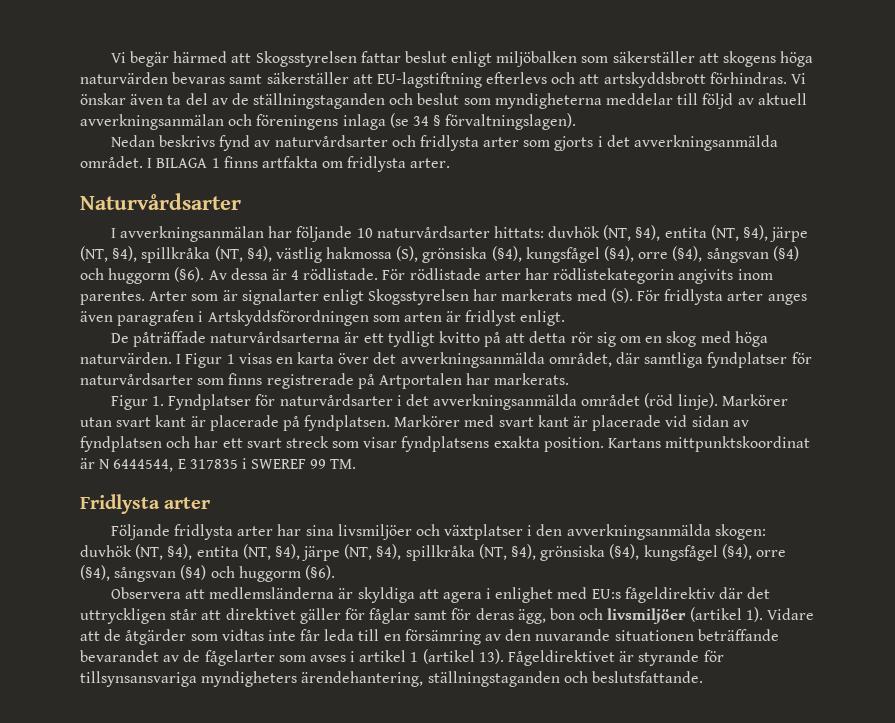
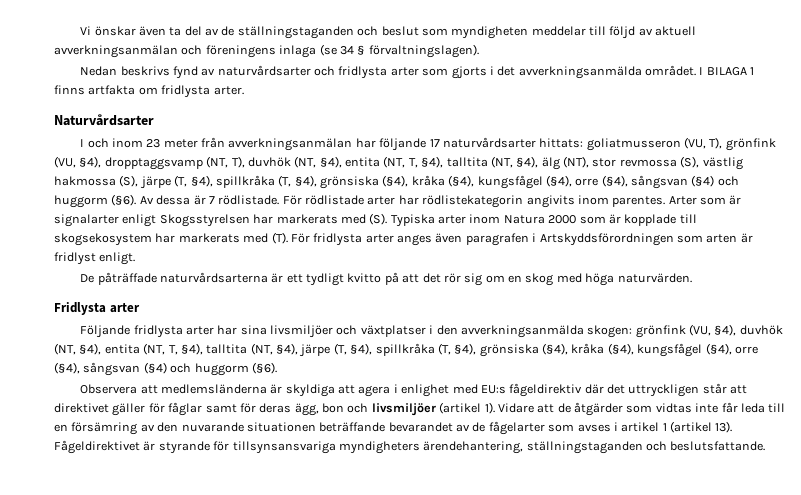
- Vi begär härmed att Skogsstyrelsen fattar beslut enligt miljöbalken som säkerställer att skogens höga naturvärden bevaras samt säkerställer att EU-lagstiftning efterlevs och att artskyddsbrott förhindras. Vi önskar även ta del av de ställningstaganden och beslut som myndigheterna meddelar till följd av aktuell avverkningsanmälan och föreningens inlaga (se 34 § förvaltningslagen).
+ Vi önskar även ta del av de ställningstaganden och beslut som myndigheten meddelar till följd av aktuell avverkningsanmälan och föreningens inlaga (se 34 § förvaltningslagen).
- I avverkningsanmälan har följande 10 naturvårdsarter hittats: duvhök (NT, §4), entita (NT, §4), järpe (NT, §4), spillkråka (NT, §4), västlig hakmossa (S), grönsiska (§4), kungsfågel (§4), orre (§4), sångsvan (§4) och huggorm (§6).
+ I och inom 23 meter från avverkningsanmälan har följande 17 naturvårdsarter hittats: goliatmusseron (VU, T), grönfink (VU, §4), dropptaggsvamp (NT, T), duvhök (NT, §4), entita (NT, T, §4), talltita (NT, §4), älg (NT), stor revmossa (S), västlig hakmossa (S), järpe (T, §4), spillkråka (T, §4), grönsiska (§4), kråka (§4), kungsfågel (§4), orre (§4), sångsvan (§4) och huggorm (§6).
- Av dessa är 4 rödlistade.
+ Av dessa är 7 rödlistade.
- Arter som är signalarter enligt Skogsstyrelsen har markerats med (S). För fridlysta arter anges även paragrafen i Artskyddsförordningen som arten är fridlyst enligt.
+ Arter som är signalarter enligt Skogsstyrelsen har markerats med (S). Typiska arter inom Natura 2000 som är kopplade till skogsekosystem har markerats med (T). För fridlysta arter anges även paragrafen i Artskyddsförordningen som arten är fridlyst enligt.
- De påträffade naturvårdsarterna är ett tydligt kvitto på att detta rör sig om en skog med höga naturvärden. I Figur 1 visas en karta över det avverkningsanmälda området, där samtliga fyndplatser för naturvårdsarter som finns registrerade på Artportalen har markerats.
- Figur 1. Fyndplatser för naturvårdsarter i det avverkningsanmälda området (röd linje). Markörer utan svart kant är placerade på fyndplatsen. Markörer med svart kant är placerade vid sidan av fyndplatsen och har ett svart streck som visar fyndplatsens exakta position. Kartans mittpunktskoordinat är N 6444544, E 317835 i SWEREF 99 TM.
+ De påträffade naturvårdsarterna är ett tydligt kvitto på att det rör sig om en skog med höga naturvärden.
- Följande fridlysta arter har sina livsmiljöer och växtplatser i den avverkningsanmälda skogen: duvhök (NT, §4), entita (NT, §4), järpe (NT, §4), spillkråka (NT, §4), grönsiska (§4), kungsfågel (§4), orre (§4), sångsvan (§4) och huggorm (§6).
+ Följande fridlysta arter har sina livsmiljöer och växtplatser i den avverkningsanmälda skogen: grönfink (VU, §4), duvhök (NT, §4), entita (NT, T, §4), talltita (NT, §4), järpe (T, §4), spillkråka (T, §4), grönsiska (§4), kråka (§4), kungsfågel (§4), orre (§4), sångsvan (§4) och huggorm (§6).

